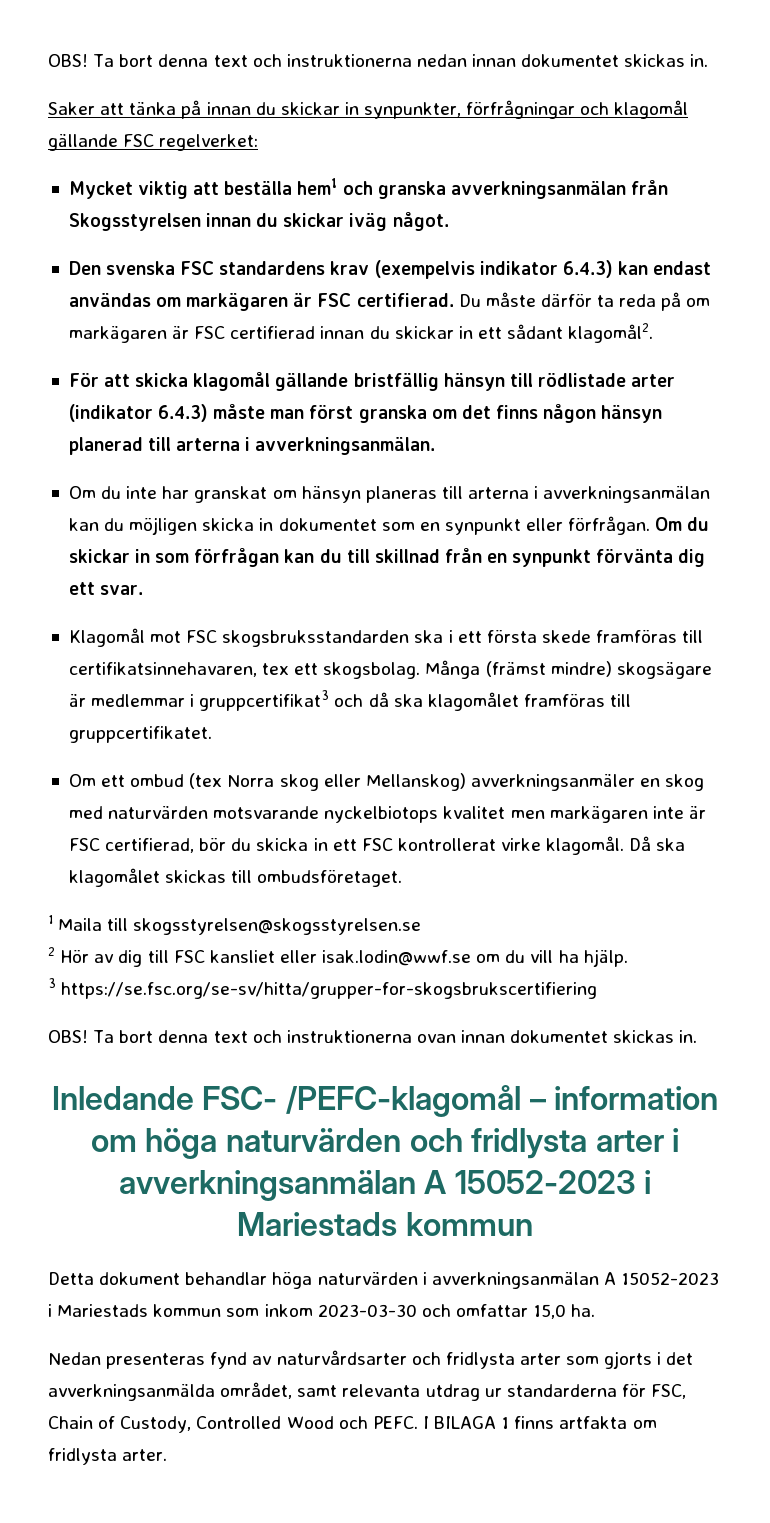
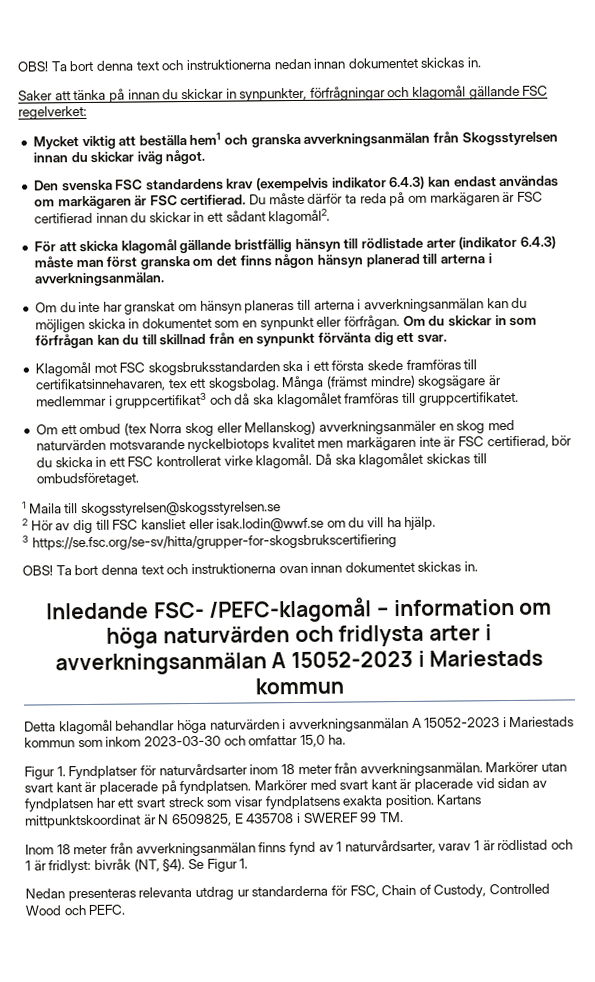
- Detta dokument behandlar höga naturvärden i avverkningsanmälan A 15052-2023 i Mariestads kommun som inkom 2023-03-30 och omfattar 15,0 ha.
+ Detta klagomål behandlar höga naturvärden i avverkningsanmälan A 15052-2023 i Mariestads kommun som inkom 2023-03-30 och omfattar 15,0 ha.
- Nedan presenteras fynd av naturvårdsarter och fridlysta arter som gjorts i det avverkningsanmälda området, samt relevanta utdrag ur standarderna för FSC, Chain of Custody, Controlled Wood och PEFC. I BILAGA 1 finns artfakta om fridlysta arter.
+ Figur 1. Fyndplatser för naturvårdsarter inom 18 meter från avverkningsanmälan. Markörer utan svart kant är placerade på fyndplatsen. Markörer med svart kant är placerade vid sidan av fyndplatsen har ett svart streck som visar fyndplatsens exakta position. Kartans mittpunktskoordinat är N 6509825, E 435708 i SWEREF 99 TM.
+ Inom 18 meter från avverkningsanmälan finns fynd av 1 naturvårdsarter, varav 1 är rödlistad och 1 är fridlyst: bivråk (NT, §4). Se Figur 1.
+ Nedan presenteras relevanta utdrag ur standarderna för FSC, Chain of Custody, Controlled Wood och PEFC.

